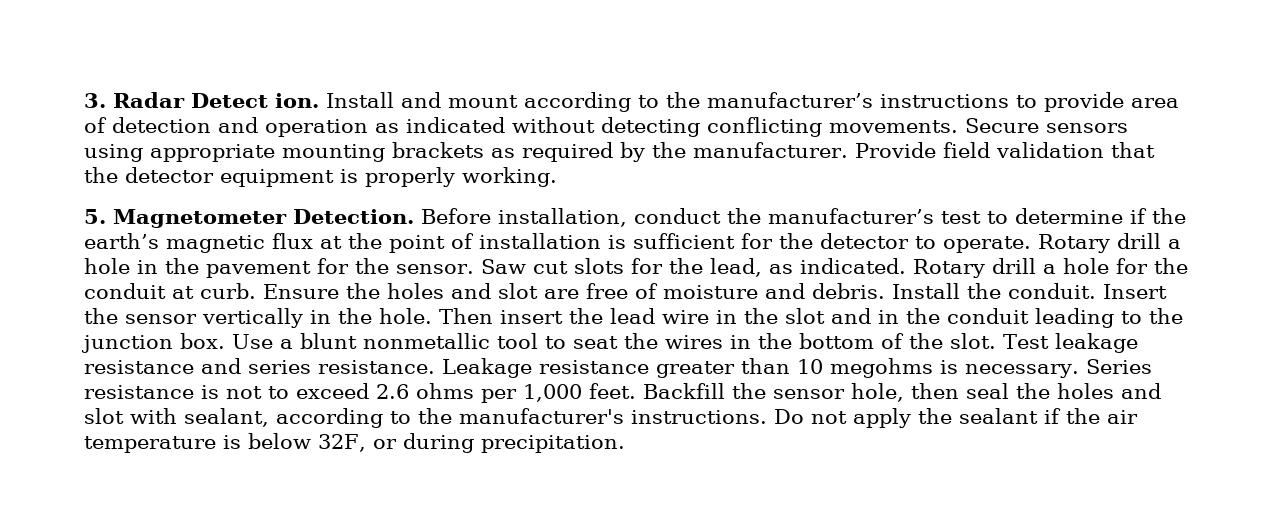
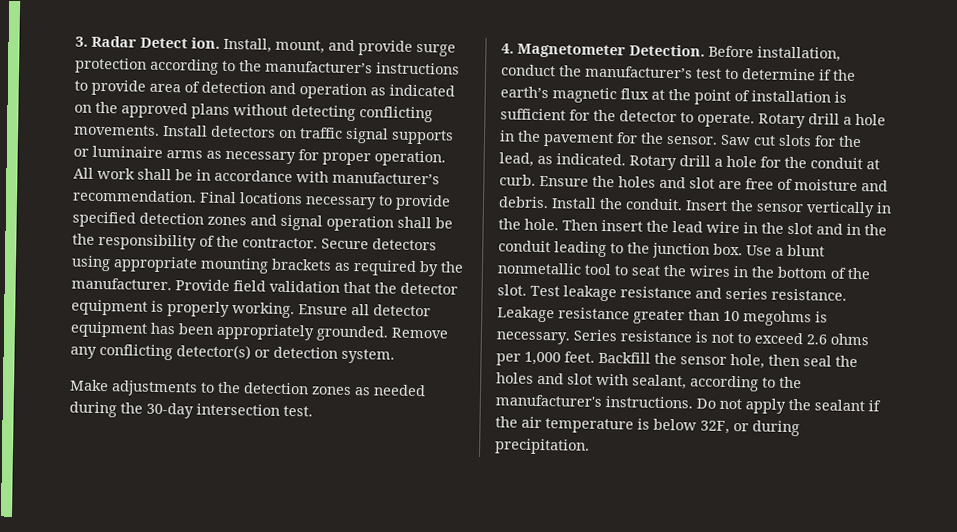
- Install and mount according to the manufacturer’s instructions to provide area of detection and operation as indicated without detecting conflicting movements. Secure sensors using appropriate mounting brackets as required by the manufacturer.
+ Install, mount, and provide surge protection according to the manufacturer’s instructions to provide area of detection and operation as indicated on the approved plans without detecting conflicting movements. Install detectors on traffic signal supports or luminaire arms as necessary for proper operation. All work shall be in accordance with manufacturer’s recommendation. Final locations necessary to provide specified detection zones and signal operation shall be the responsibility of the contractor. Secure detectors using appropriate mounting brackets as required by the manufacturer.
- Provide field validation that the detector equipment is properly working.
- 5. Magnetometer Detection.
+ Provide field validation that the detector equipment is properly working. Ensure all detector equipment has been appropriately grounded. Remove any conflicting detector(s) or detection system.
+ Make adjustments to the detection zones as needed during the 30-day intersection test.
+ 4. Magnetometer Detection.

